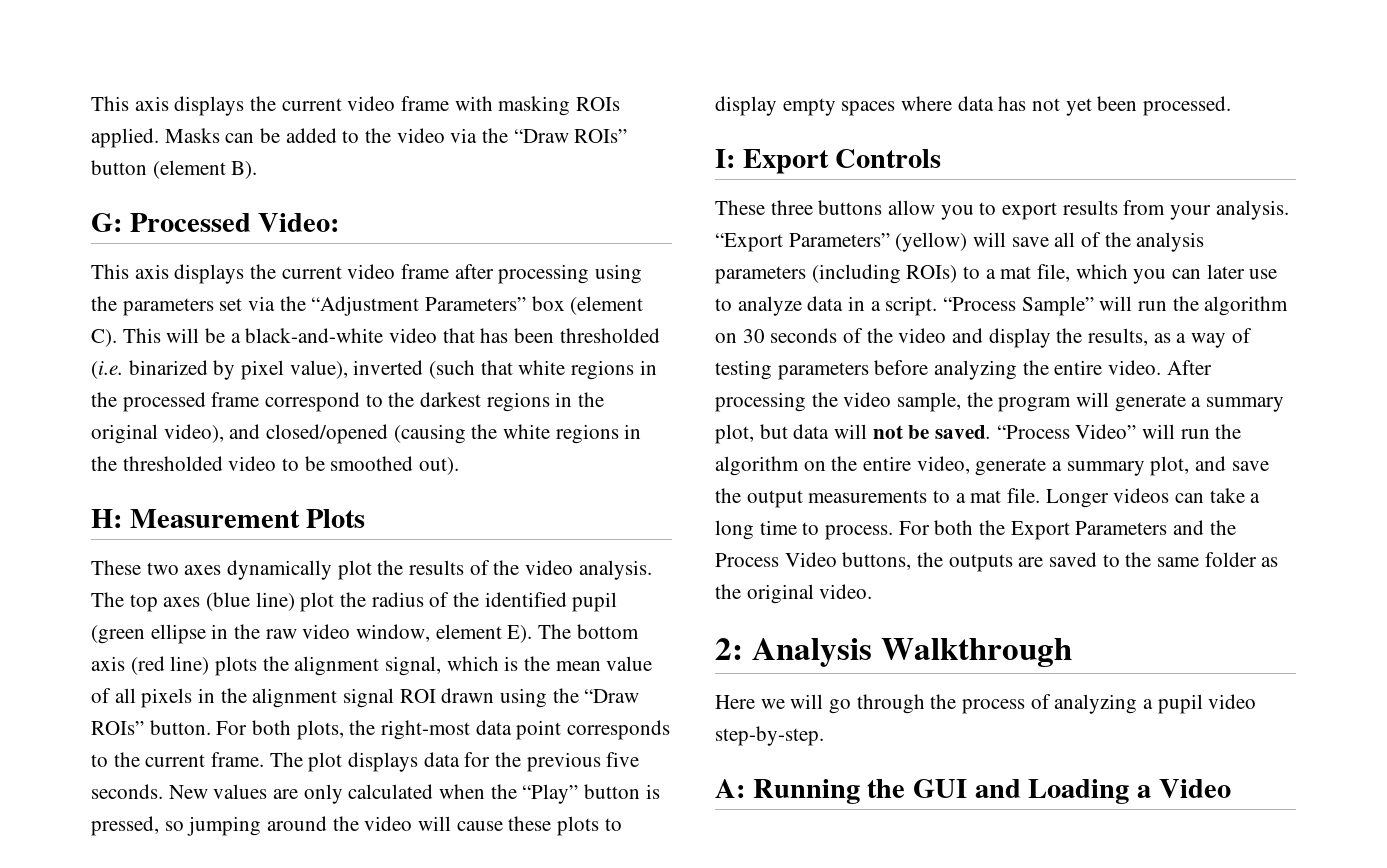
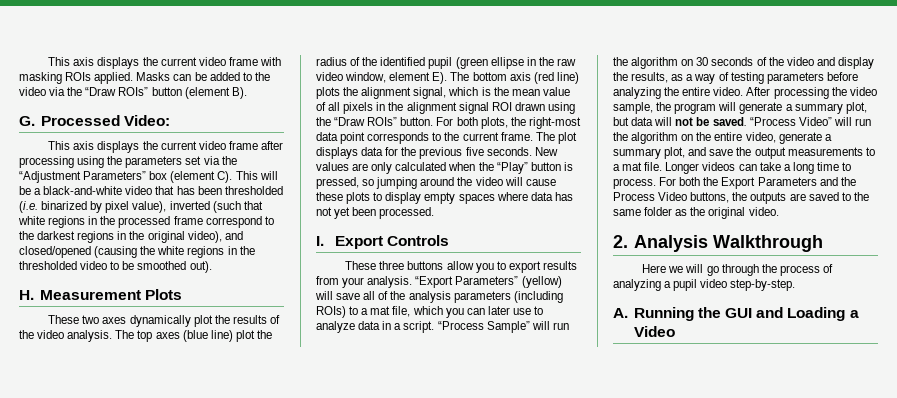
- G: Processed Video:
+ G. Processed Video:
- H: Measurement Plots
+ H. Measurement Plots
- I: Export Controls
+ I. Export Controls
- 2: Analysis Walkthrough
+ 2. Analysis Walkthrough
- A: Running the GUI and Loading a Video
+ A. Running the GUI and Loading a Video

